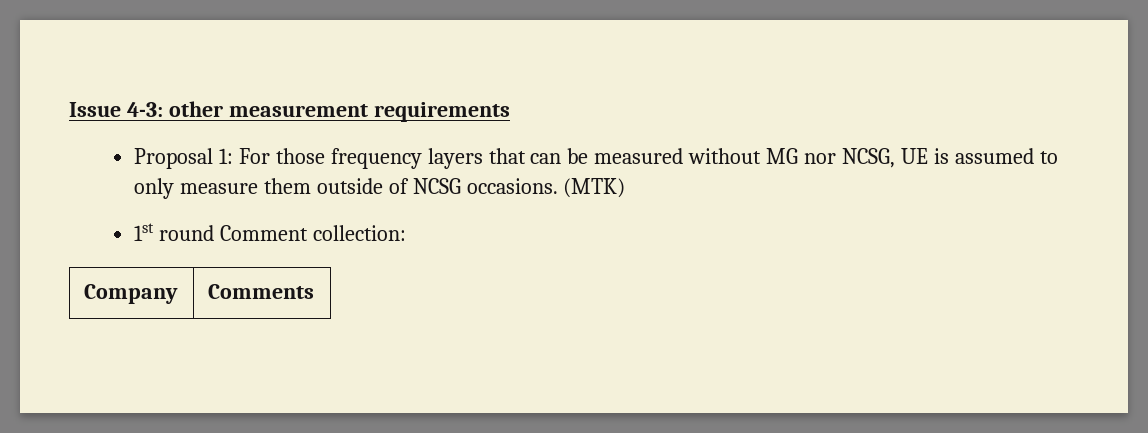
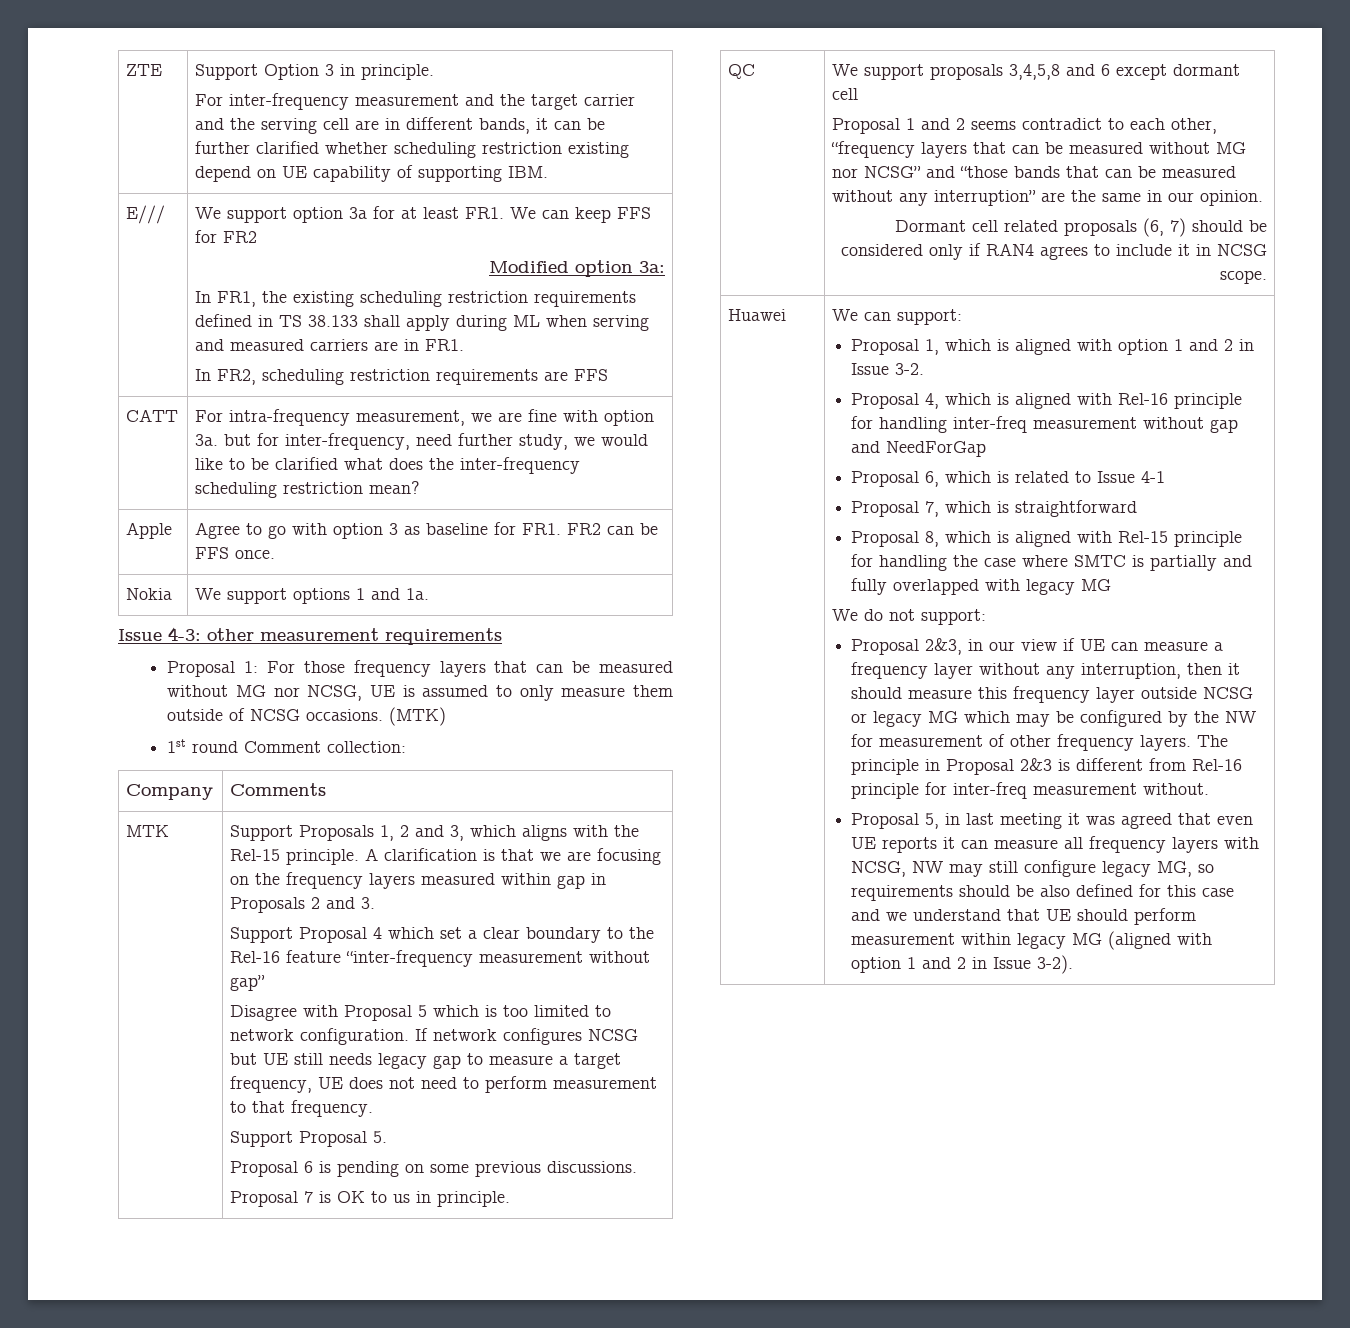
+ ZTE | Support Option 3 in principle.
+ For inter-frequency measurement and the target carrier and the serving cell are in different bands, it can be further clarified whether scheduling restriction existing depend on UE capability of supporting IBM.
+ E/// | We support option 3a for at least FR1. We can keep FFS for FR2
+ Modified option 3a:
+ In FR1, the existing scheduling restriction requirements defined in TS 38.133 shall apply during ML when serving and measured carriers are in FR1.
+ In FR2, scheduling restriction requirements are FFS
+ CATT | For intra-frequency measurement, we are fine with option 3a. but for inter-frequency, need further study, we would like to be clarified what does the inter-frequency scheduling restriction mean?
+ Apple | Agree to go with option 3 as baseline for FR1. FR2 can be FFS once.
+ Nokia | We support options 1 and 1a.
+ MTK | Support Proposals 1, 2 and 3, which aligns with the Rel-15 principle. A clarification is that we are focusing on the frequency layers measured within gap in Proposals 2 and 3.
+ Support Proposal 4 which set a clear boundary to the Rel-16 feature “inter-frequency measurement without gap”
+ Disagree with Proposal 5 which is too limited to network configuration. If network configures NCSG but UE still needs legacy gap to measure a target frequency, UE does not need to perform measurement to that frequency.
+ Support Proposal 5.
+ Proposal 6 is pending on some previous discussions.
+ Proposal 7 is OK to us in principle.
+ QC | We support proposals 3,4,5,8 and 6 except dormant cell
+ Proposal 1 and 2 seems contradict to each other, “frequency layers that can be measured without MG nor NCSG” and “those bands that can be measured without any interruption” are the same in our opinion.
+ Dormant cell related proposals (6, 7) should be considered only if RAN4 agrees to include it in NCSG scope.
+ Huawei | We can support:
+ Proposal 1, which is aligned with option 1 and 2 in Issue 3-2.
+ Proposal 4, which is aligned with Rel-16 principle for handling inter-freq measurement without gap and NeedForGap
+ Proposal 6, which is related to Issue 4-1
+ Proposal 7, which is straightforward
+ Proposal 8, which is aligned with Rel-15 principle for handling the case where SMTC is partially and fully overlapped with legacy MG
+ We do not support:
+ Proposal 2&3, in our view if UE can measure a frequency layer without any interruption, then it should measure this frequency layer outside NCSG or legacy MG which may be configured by the NW for measurement of other frequency layers. The principle in Proposal 2&3 is different from Rel-16 principle for inter-freq measurement without.
+ Proposal 5, in last meeting it was agreed that even UE reports it can measure all frequency layers with NCSG, NW may still configure legacy MG, so requirements should be also defined for this case and we understand that UE should perform measurement within legacy MG (aligned with option 1 and 2 in Issue 3-2).

